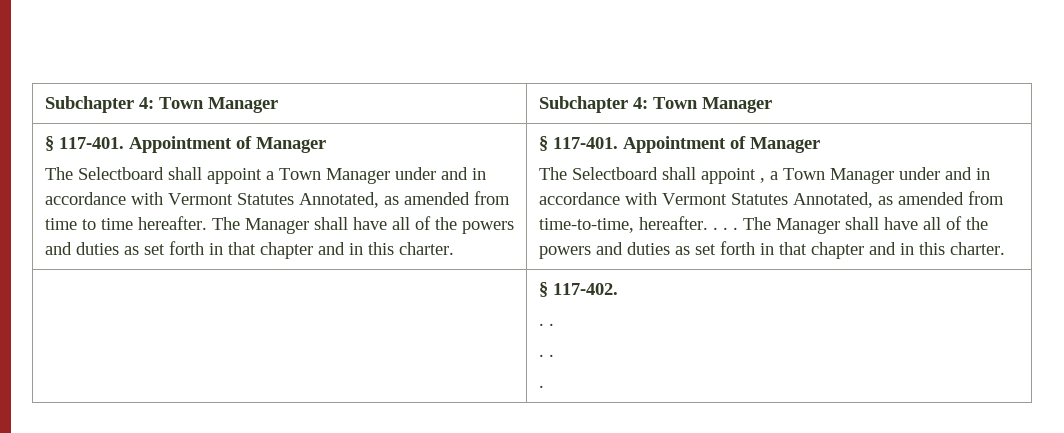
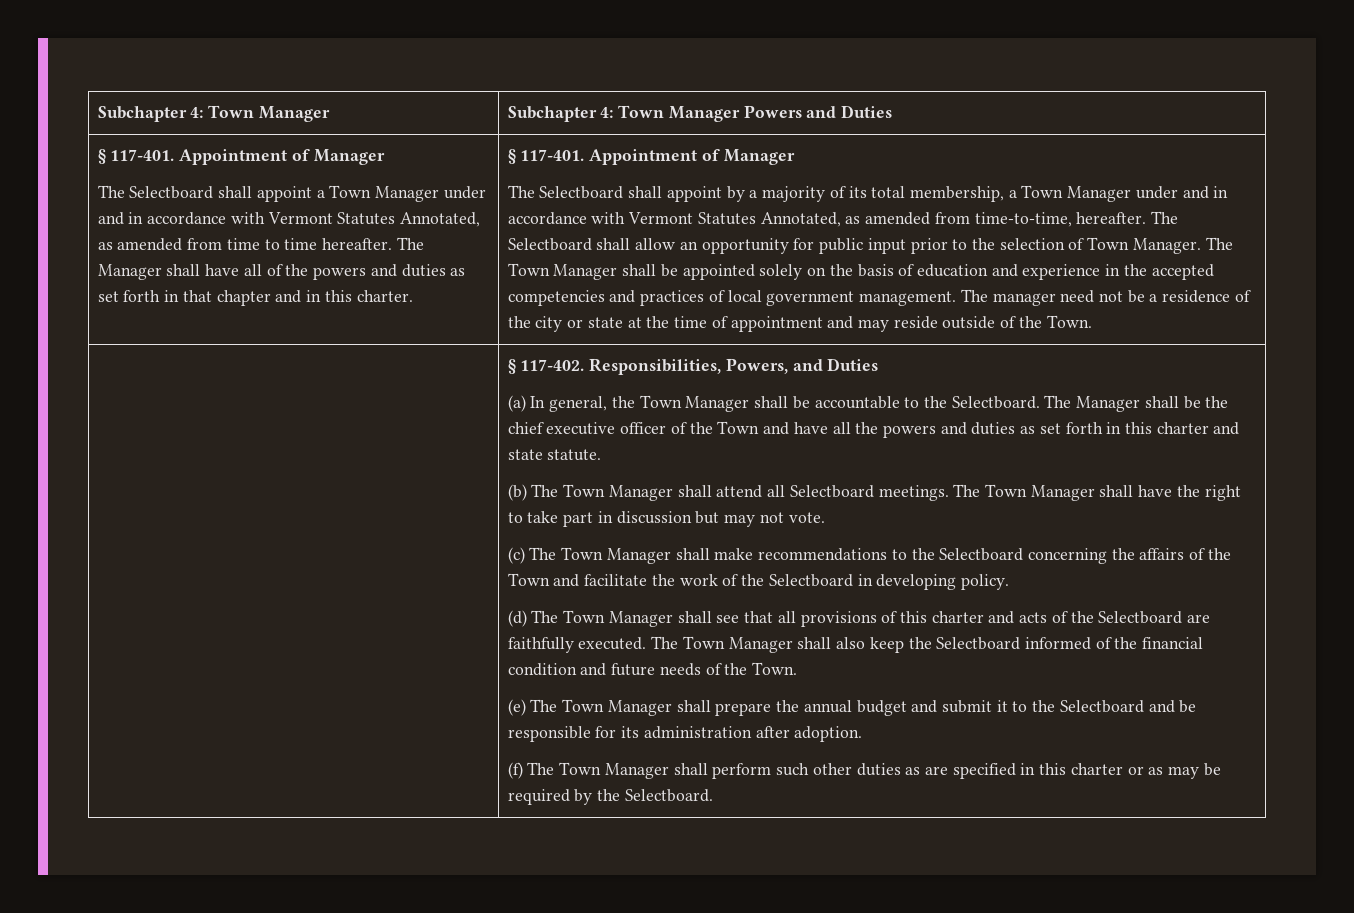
- Subchapter 4: Town Manager | Subchapter 4: Town Manager
+ Subchapter 4: Town Manager | Subchapter 4: Town Manager Powers and Duties
- The Selectboard shall appoint , a Town Manager under and in accordance with Vermont Statutes Annotated, as amended from time-to-time, hereafter. . . . The Manager shall have all of the powers and duties as set forth in that chapter and in this charter.
- | § 117-402.
- . .
- . .
- .
+ The Selectboard shall appoint by a majority of its total membership, a Town Manager under and in accordance with Vermont Statutes Annotated, as amended from time-to-time, hereafter. The Selectboard shall allow an opportunity for public input prior to the selection of Town Manager. The Town Manager shall be appointed solely on the basis of education and experience in the accepted competencies and practices of local government management. The manager need not be a residence of the city or state at the time of appointment and may reside outside of the Town.
+ | § 117-402. Responsibilities, Powers, and Duties
+ (a) In general, the Town Manager shall be accountable to the Selectboard. The Manager shall be the chief executive officer of the Town and have all the powers and duties as set forth in this charter and state statute.
+ (b) The Town Manager shall attend all Selectboard meetings. The Town Manager shall have the right to take part in discussion but may not vote.
+ (c) The Town Manager shall make recommendations to the Selectboard concerning the affairs of the Town and facilitate the work of the Selectboard in developing policy.
+ (d) The Town Manager shall see that all provisions of this charter and acts of the Selectboard are faithfully executed. The Town Manager shall also keep the Selectboard informed of the financial condition and future needs of the Town.
+ (e) The Town Manager shall prepare the annual budget and submit it to the Selectboard and be responsible for its administration after adoption.
+ (f) The Town Manager shall perform such other duties as are specified in this charter or as may be required by the Selectboard.

